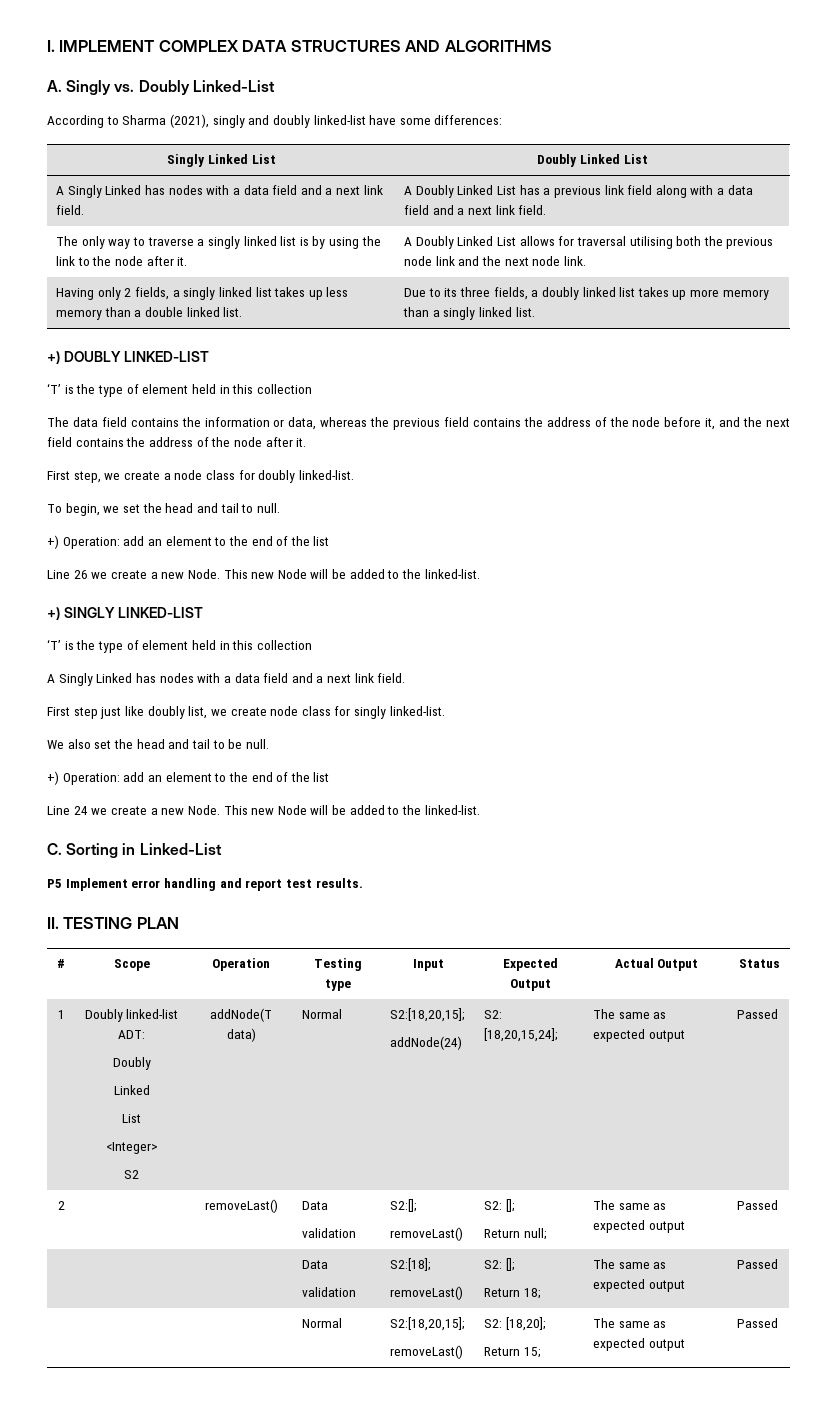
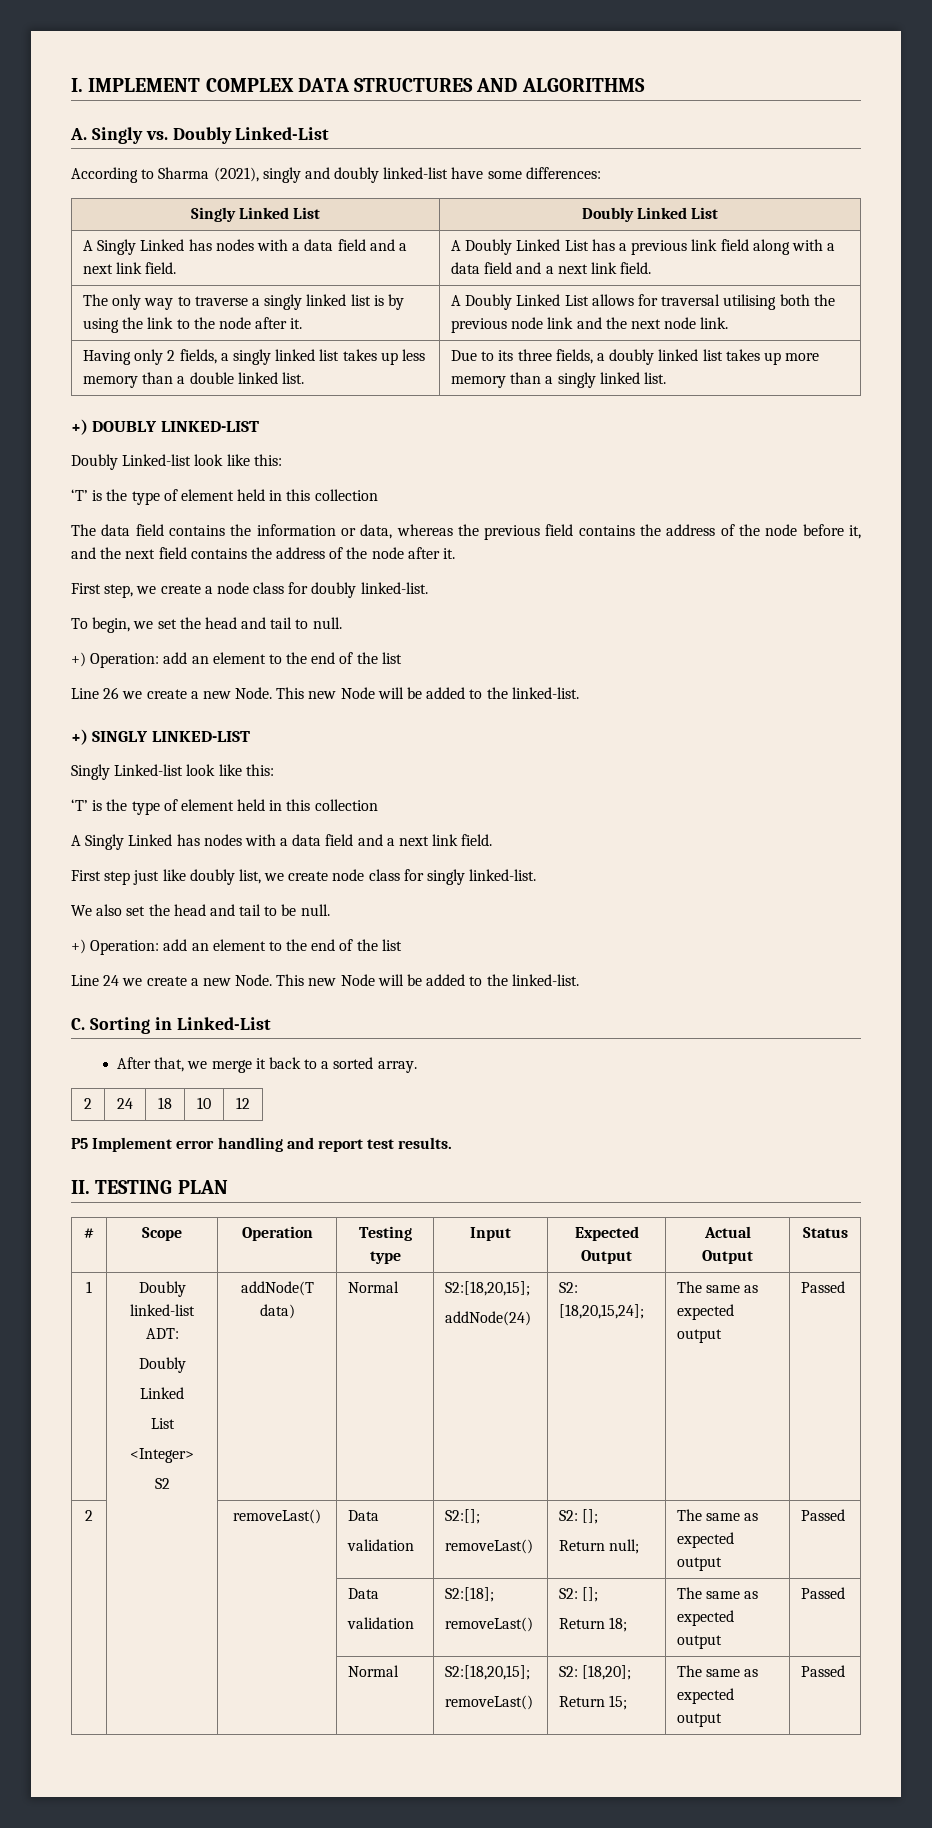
+ Doubly Linked-list look like this:
+ Singly Linked-list look like this:
+ After that, we merge it back to a sorted array.
+ 2 | 24 | 18 | 10 | 12

